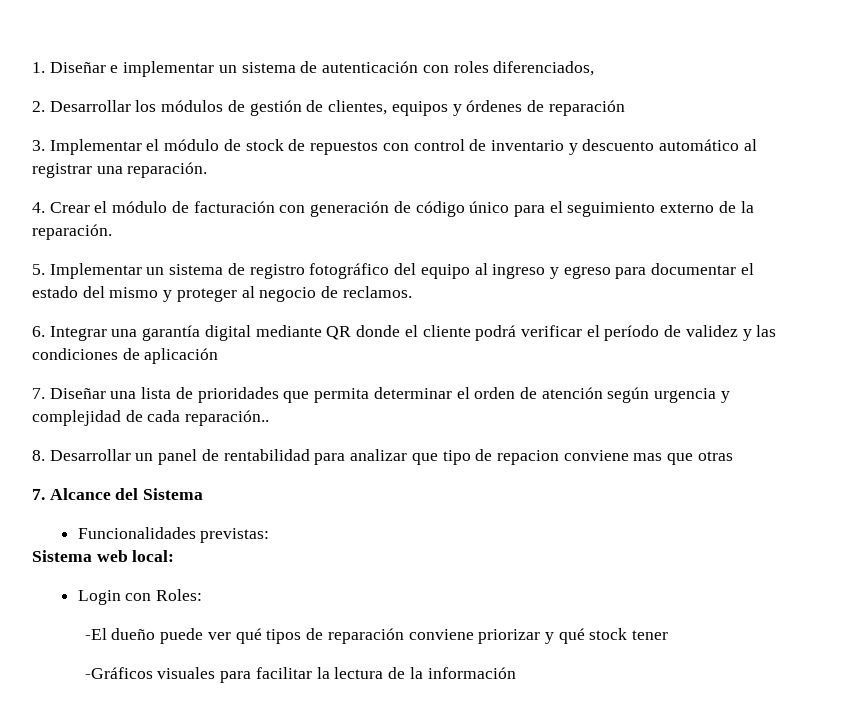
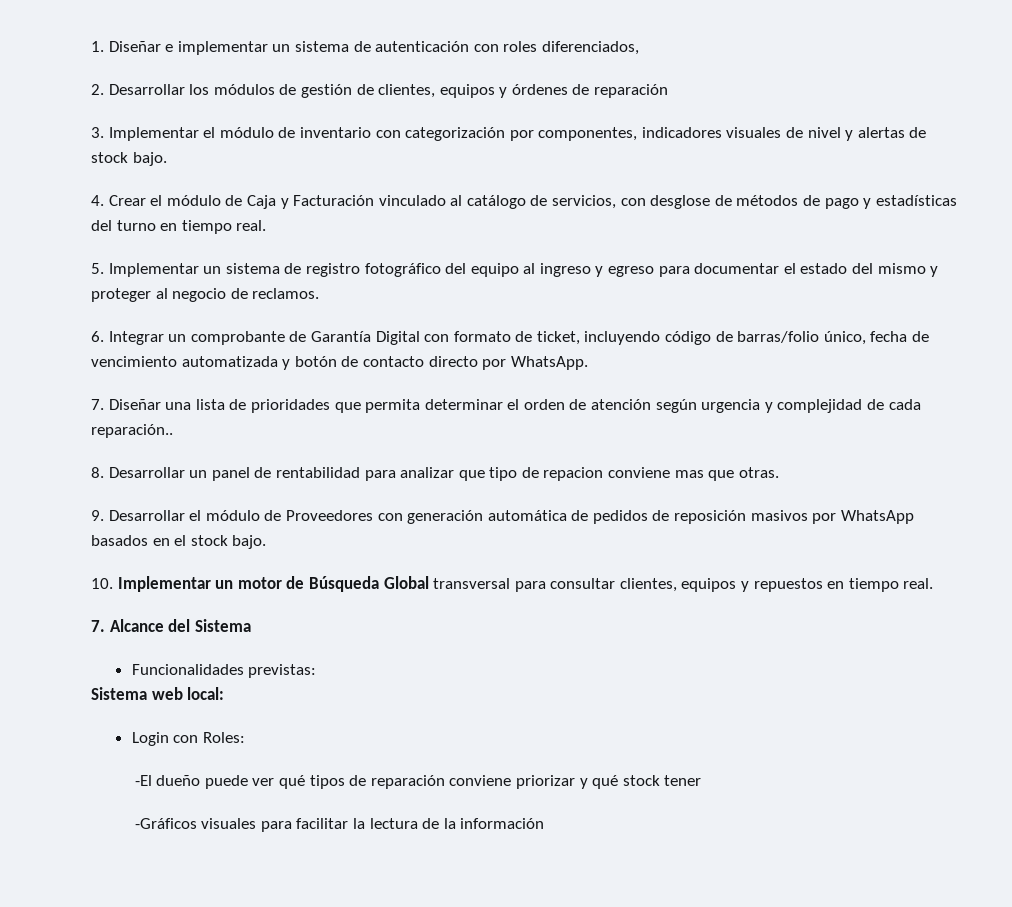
- 3. Implementar el módulo de stock de repuestos con control de inventario y descuento automático al registrar una reparación.
+ 3. Implementar el módulo de inventario con categorización por componentes, indicadores visuales de nivel y alertas de stock bajo.
- 4. Crear el módulo de facturación con generación de código único para el seguimiento externo de la reparación.
+ 4. Crear el módulo de Caja y Facturación vinculado al catálogo de servicios, con desglose de métodos de pago y estadísticas del turno en tiempo real.
- 6. Integrar una garantía digital mediante QR donde el cliente podrá verificar el período de validez y las condiciones de aplicación
+ 6. Integrar un comprobante de Garantía Digital con formato de ticket, incluyendo código de barras/folio único, fecha de vencimiento automatizada y botón de contacto directo por WhatsApp.
- 8. Desarrollar un panel de rentabilidad para analizar que tipo de repacion conviene mas que otras
+ 8. Desarrollar un panel de rentabilidad para analizar que tipo de repacion conviene mas que otras.
+ 9. Desarrollar el módulo de Proveedores con generación automática de pedidos de reposición masivos por WhatsApp basados en el stock bajo.
+ 10. Implementar un motor de Búsqueda Global transversal para consultar clientes, equipos y repuestos en tiempo real.

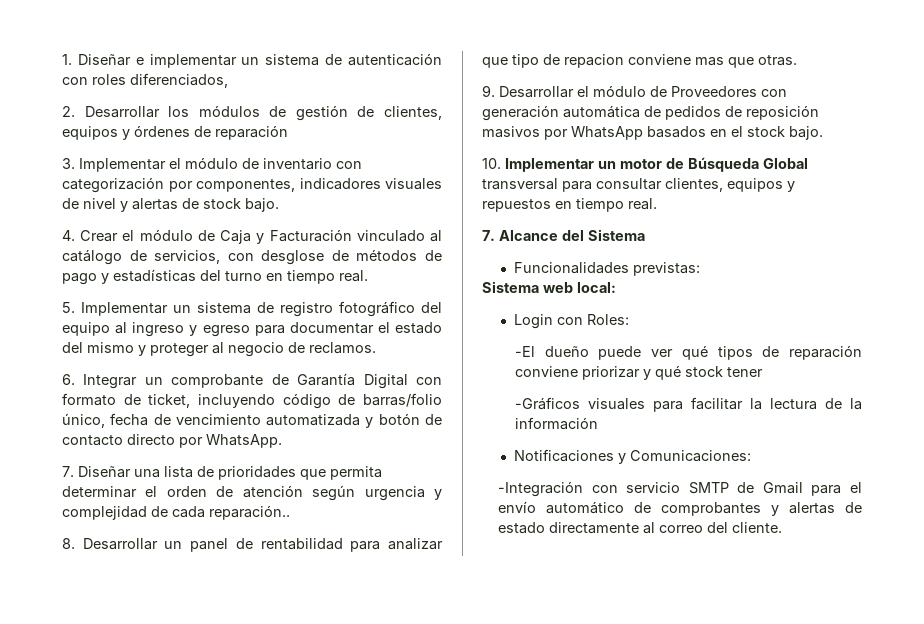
+ Notificaciones y Comunicaciones:
+ -Integración con servicio SMTP de Gmail para el envío automático de comprobantes y alertas de estado directamente al correo del cliente.

